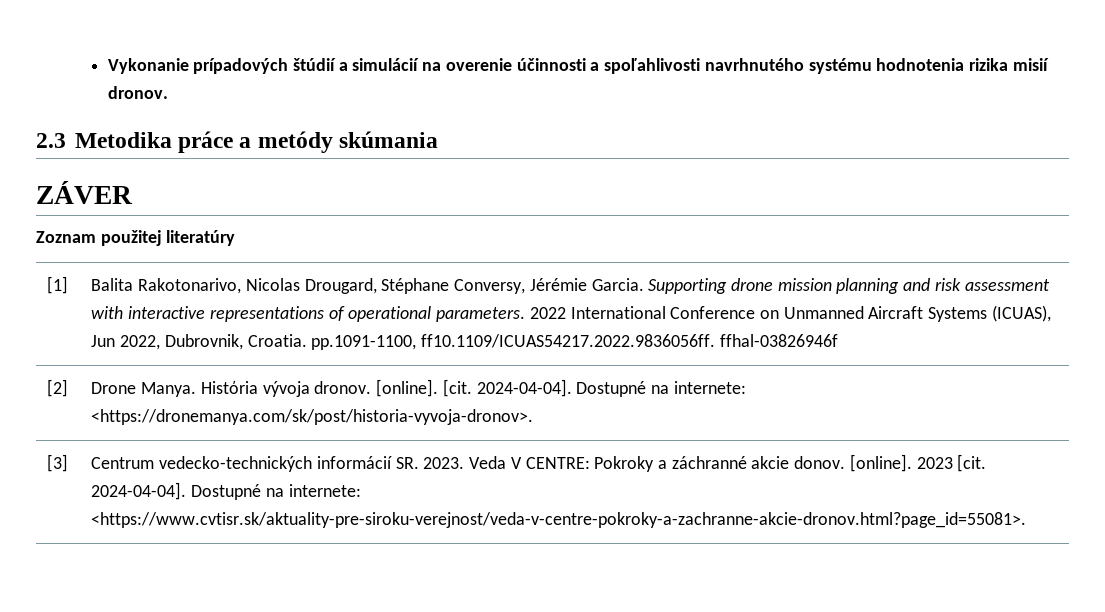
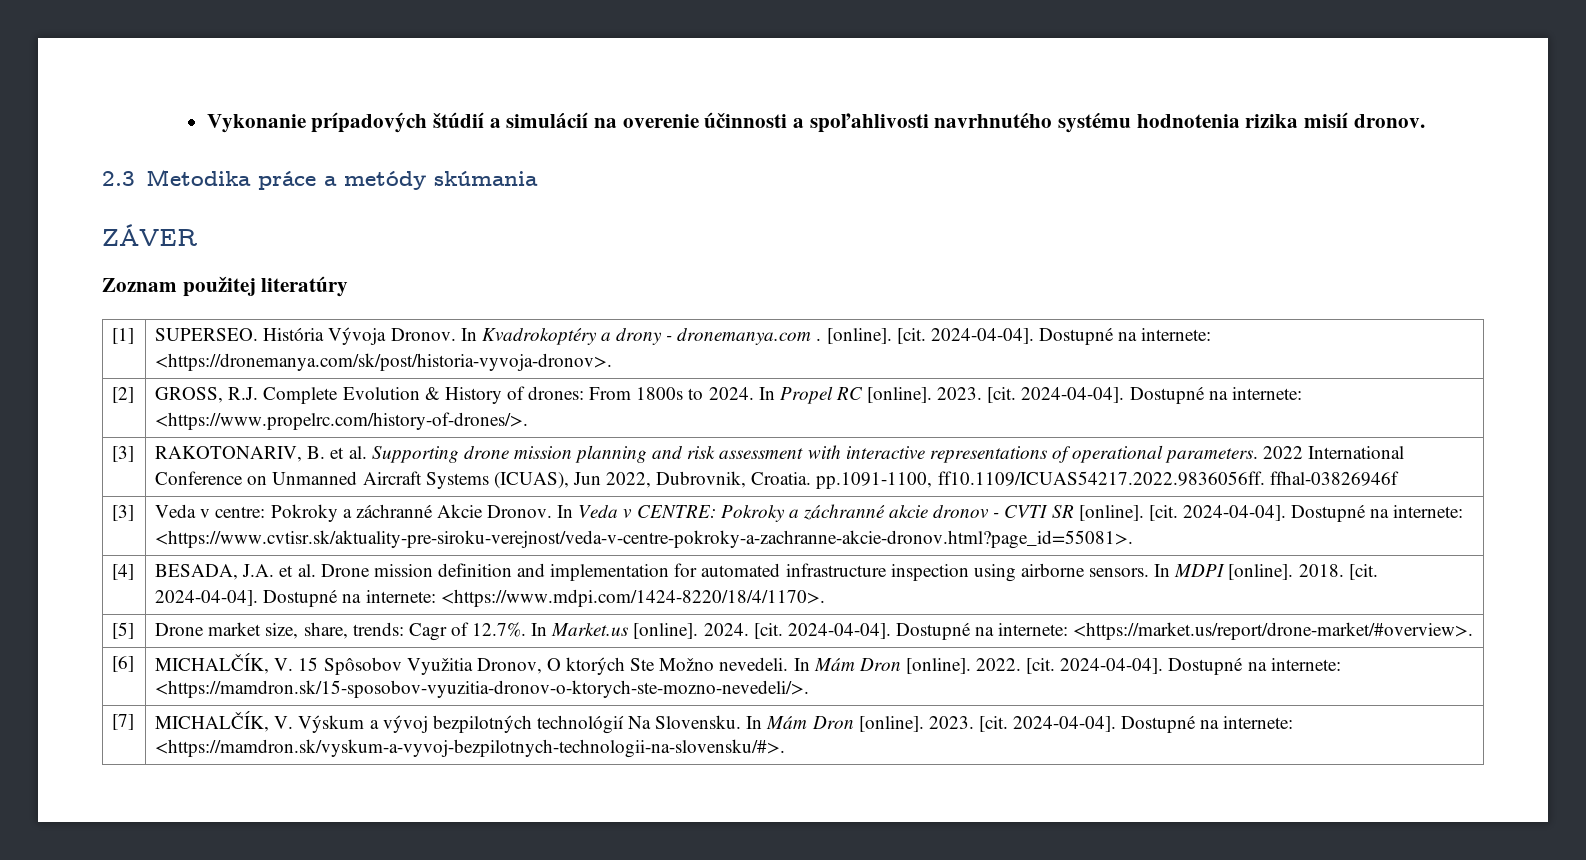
- [1] | Balita Rakotonarivo, Nicolas Drougard, Stéphane Conversy, Jérémie Garcia. Supporting drone mission planning and risk assessment with interactive representations of operational parameters. 2022 International Conference on Unmanned Aircraft Systems (ICUAS), Jun 2022, Dubrovnik, Croatia. pp.1091-1100, ff10.1109/ICUAS54217.2022.9836056ff. ffhal-03826946f
+ [1] | SUPERSEO. História Vývoja Dronov. In Kvadrokoptéry a drony - dronemanya.com . [online]. [cit. 2024-04-04]. Dostupné na internete: <https://dronemanya.com/sk/post/historia-vyvoja-dronov>.
+ [2] | GROSS, R.J. Complete Evolution & History of drones: From 1800s to 2024. In Propel RC [online]. 2023. [cit. 2024-04-04]. Dostupné na internete: <https://www.propelrc.com/history-of-drones/>.
+ [3] | RAKOTONARIV, B. et al. Supporting drone mission planning and risk assessment with interactive representations of operational parameters. 2022 International Conference on Unmanned Aircraft Systems (ICUAS), Jun 2022, Dubrovnik, Croatia. pp.1091-1100, ff10.1109/ICUAS54217.2022.9836056ff. ffhal-03826946f
- [2] | Drone Manya. Histόria vývoja dronov. [online]. [cit. 2024-04-04]. Dostupné na internete: <https://dronemanya.com/sk/post/historia-vyvoja-dronov>.
- [3] | Centrum vedecko-technických informácií SR. 2023. Veda V CENTRE: Pokroky a záchranné akcie donov. [online]. 2023 [cit. 2024-04-04]. Dostupné na internete: <https://www.cvtisr.sk/aktuality-pre-siroku-verejnost/veda-v-centre-pokroky-a-zachranne-akcie-dronov.html?page_id=55081>.
+ [3] | Veda v centre: Pokroky a záchranné Akcie Dronov. In Veda v CENTRE: Pokroky a záchranné akcie dronov - CVTI SR [online]. [cit. 2024-04-04]. Dostupné na internete: <https://www.cvtisr.sk/aktuality-pre-siroku-verejnost/veda-v-centre-pokroky-a-zachranne-akcie-dronov.html?page_id=55081>.
+ [4] | BESADA, J.A. et al. Drone mission definition and implementation for automated infrastructure inspection using airborne sensors. In MDPI [online]. 2018. [cit. 2024-04-04]. Dostupné na internete: <https://www.mdpi.com/1424-8220/18/4/1170>.
+ [5] | Drone market size, share, trends: Cagr of 12.7%. In Market.us [online]. 2024. [cit. 2024-04-04]. Dostupné na internete: <https://market.us/report/drone-market/#overview>.
+ [6] | MICHALČÍK, V. 15 Spôsobov Využitia Dronov, O ktorých Ste Možno nevedeli. In Mám Dron [online]. 2022. [cit. 2024-04-04]. Dostupné na internete: <https://mamdron.sk/15-sposobov-vyuzitia-dronov-o-ktorych-ste-mozno-nevedeli/>.
+ [7] | MICHALČÍK, V. Výskum a vývoj bezpilotných technológií Na Slovensku. In Mám Dron [online]. 2023. [cit. 2024-04-04]. Dostupné na internete: <https://mamdron.sk/vyskum-a-vyvoj-bezpilotnych-technologii-na-slovensku/#>.

